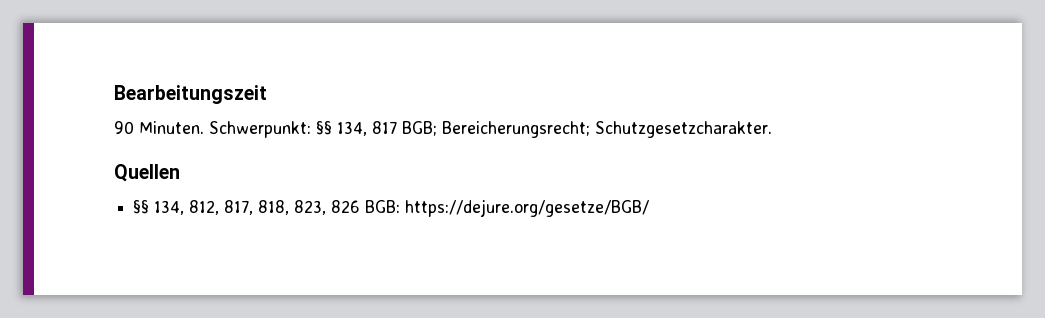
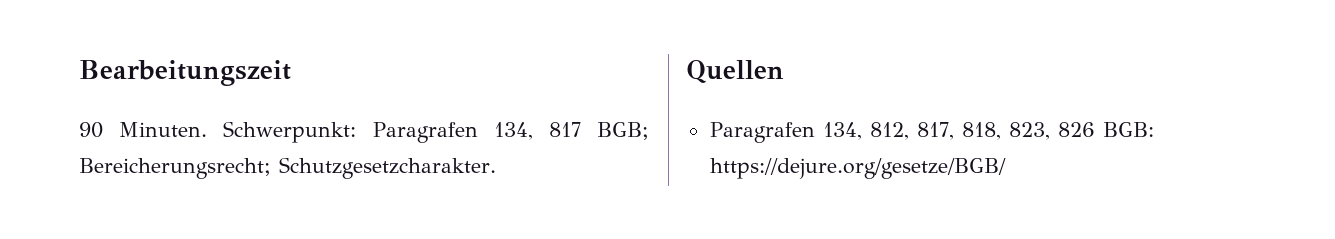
- Schwerpunkt: §§ 134, 817 BGB; Bereicherungsrecht; Schutzgesetzcharakter.
+ Schwerpunkt: Paragrafen 134, 817 BGB; Bereicherungsrecht; Schutzgesetzcharakter.
- §§ 134, 812, 817, 818, 823, 826 BGB: https://dejure.org/gesetze/BGB/
+ Paragrafen 134, 812, 817, 818, 823, 826 BGB: https://dejure.org/gesetze/BGB/

